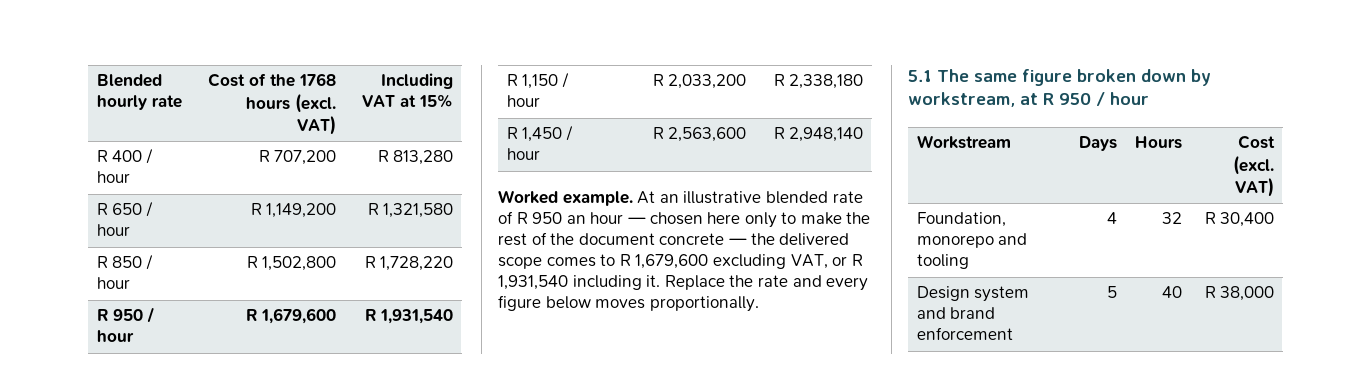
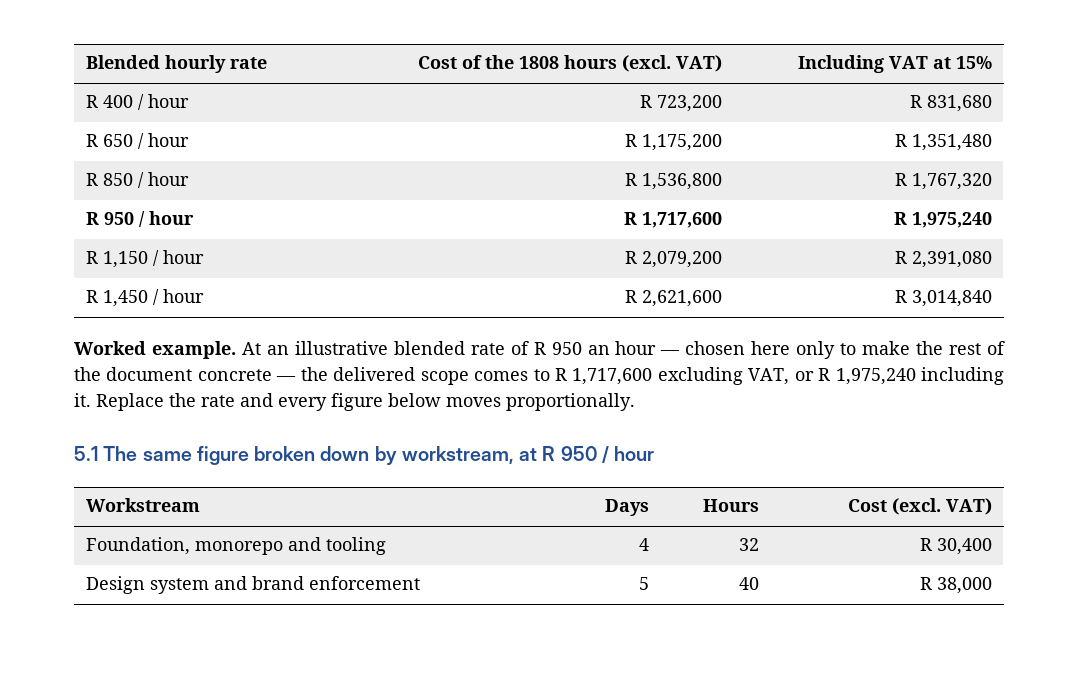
- Blended hourly rate | Cost of the 1768 hours (excl. VAT) | Including VAT at 15%
+ Blended hourly rate | Cost of the 1808 hours (excl. VAT) | Including VAT at 15%
- R 400 / hour | R 707,200 | R 813,280
+ R 400 / hour | R 723,200 | R 831,680
- R 650 / hour | R 1,149,200 | R 1,321,580
+ R 650 / hour | R 1,175,200 | R 1,351,480
- R 850 / hour | R 1,502,800 | R 1,728,220
+ R 850 / hour | R 1,536,800 | R 1,767,320
- R 950 / hour | R 1,679,600 | R 1,931,540
+ R 950 / hour | R 1,717,600 | R 1,975,240
- R 1,150 / hour | R 2,033,200 | R 2,338,180
+ R 1,150 / hour | R 2,079,200 | R 2,391,080
- R 1,450 / hour | R 2,563,600 | R 2,948,140
+ R 1,450 / hour | R 2,621,600 | R 3,014,840
- At an illustrative blended rate of R 950 an hour — chosen here only to make the rest of the document concrete — the delivered scope comes to R 1,679,600 excluding VAT, or R 1,931,540 including it.
+ At an illustrative blended rate of R 950 an hour — chosen here only to make the rest of the document concrete — the delivered scope comes to R 1,717,600 excluding VAT, or R 1,975,240 including it.

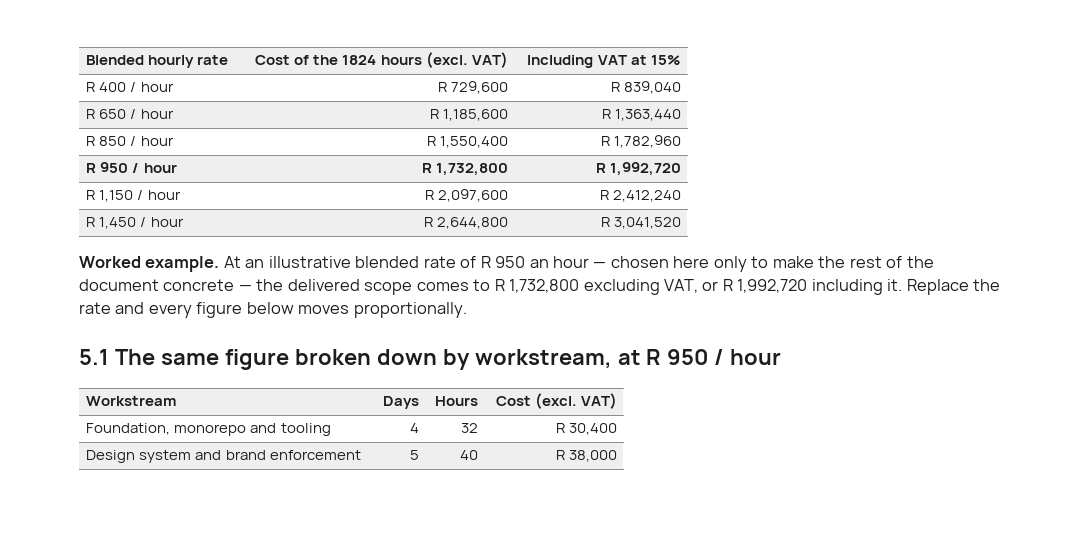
- Blended hourly rate | Cost of the 1808 hours (excl. VAT) | Including VAT at 15%
+ Blended hourly rate | Cost of the 1824 hours (excl. VAT) | Including VAT at 15%
- R 400 / hour | R 723,200 | R 831,680
+ R 400 / hour | R 729,600 | R 839,040
- R 650 / hour | R 1,175,200 | R 1,351,480
+ R 650 / hour | R 1,185,600 | R 1,363,440
- R 850 / hour | R 1,536,800 | R 1,767,320
+ R 850 / hour | R 1,550,400 | R 1,782,960
- R 950 / hour | R 1,717,600 | R 1,975,240
+ R 950 / hour | R 1,732,800 | R 1,992,720
- R 1,150 / hour | R 2,079,200 | R 2,391,080
+ R 1,150 / hour | R 2,097,600 | R 2,412,240
- R 1,450 / hour | R 2,621,600 | R 3,014,840
+ R 1,450 / hour | R 2,644,800 | R 3,041,520
- At an illustrative blended rate of R 950 an hour — chosen here only to make the rest of the document concrete — the delivered scope comes to R 1,717,600 excluding VAT, or R 1,975,240 including it.
+ At an illustrative blended rate of R 950 an hour — chosen here only to make the rest of the document concrete — the delivered scope comes to R 1,732,800 excluding VAT, or R 1,992,720 including it.

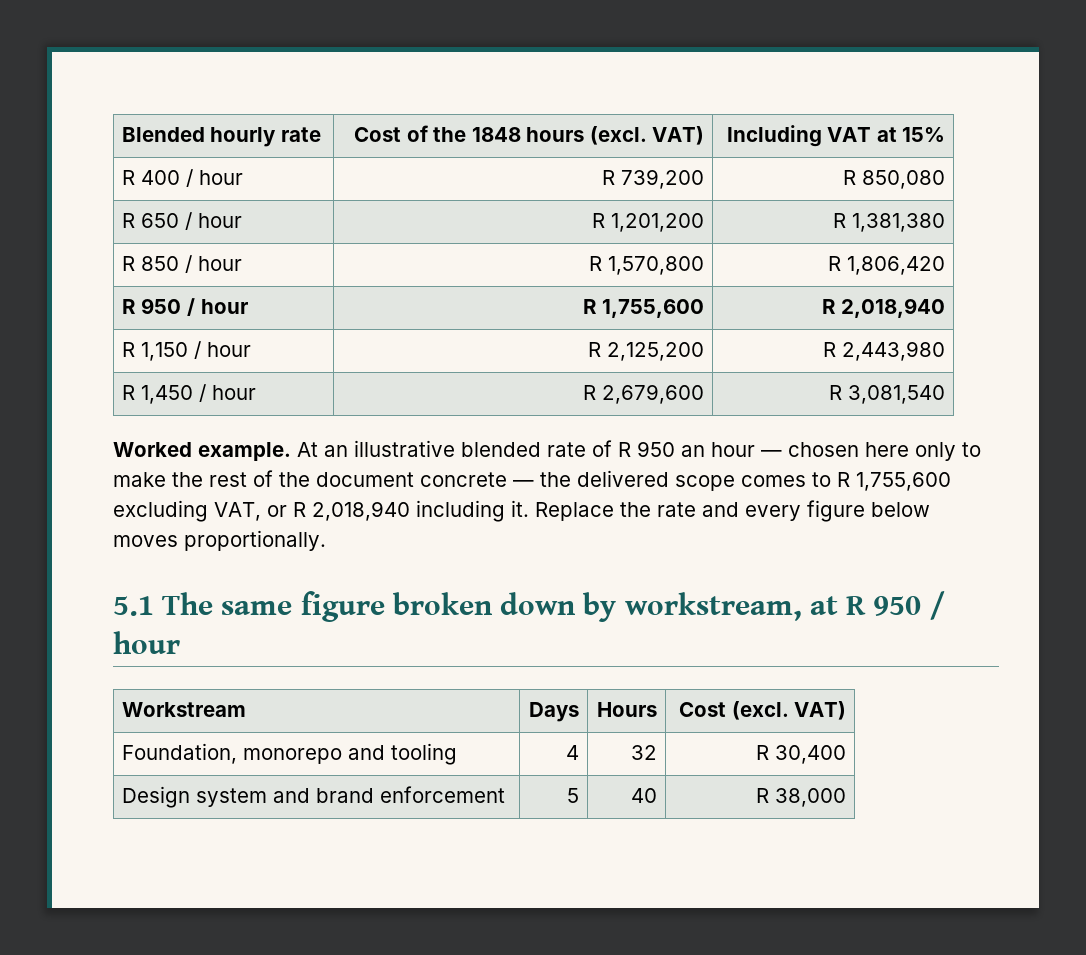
- Blended hourly rate | Cost of the 1824 hours (excl. VAT) | Including VAT at 15%
+ Blended hourly rate | Cost of the 1848 hours (excl. VAT) | Including VAT at 15%
- R 400 / hour | R 729,600 | R 839,040
+ R 400 / hour | R 739,200 | R 850,080
- R 650 / hour | R 1,185,600 | R 1,363,440
+ R 650 / hour | R 1,201,200 | R 1,381,380
- R 850 / hour | R 1,550,400 | R 1,782,960
+ R 850 / hour | R 1,570,800 | R 1,806,420
- R 950 / hour | R 1,732,800 | R 1,992,720
+ R 950 / hour | R 1,755,600 | R 2,018,940
- R 1,150 / hour | R 2,097,600 | R 2,412,240
+ R 1,150 / hour | R 2,125,200 | R 2,443,980
- R 1,450 / hour | R 2,644,800 | R 3,041,520
+ R 1,450 / hour | R 2,679,600 | R 3,081,540
- At an illustrative blended rate of R 950 an hour — chosen here only to make the rest of the document concrete — the delivered scope comes to R 1,732,800 excluding VAT, or R 1,992,720 including it.
+ At an illustrative blended rate of R 950 an hour — chosen here only to make the rest of the document concrete — the delivered scope comes to R 1,755,600 excluding VAT, or R 2,018,940 including it.

